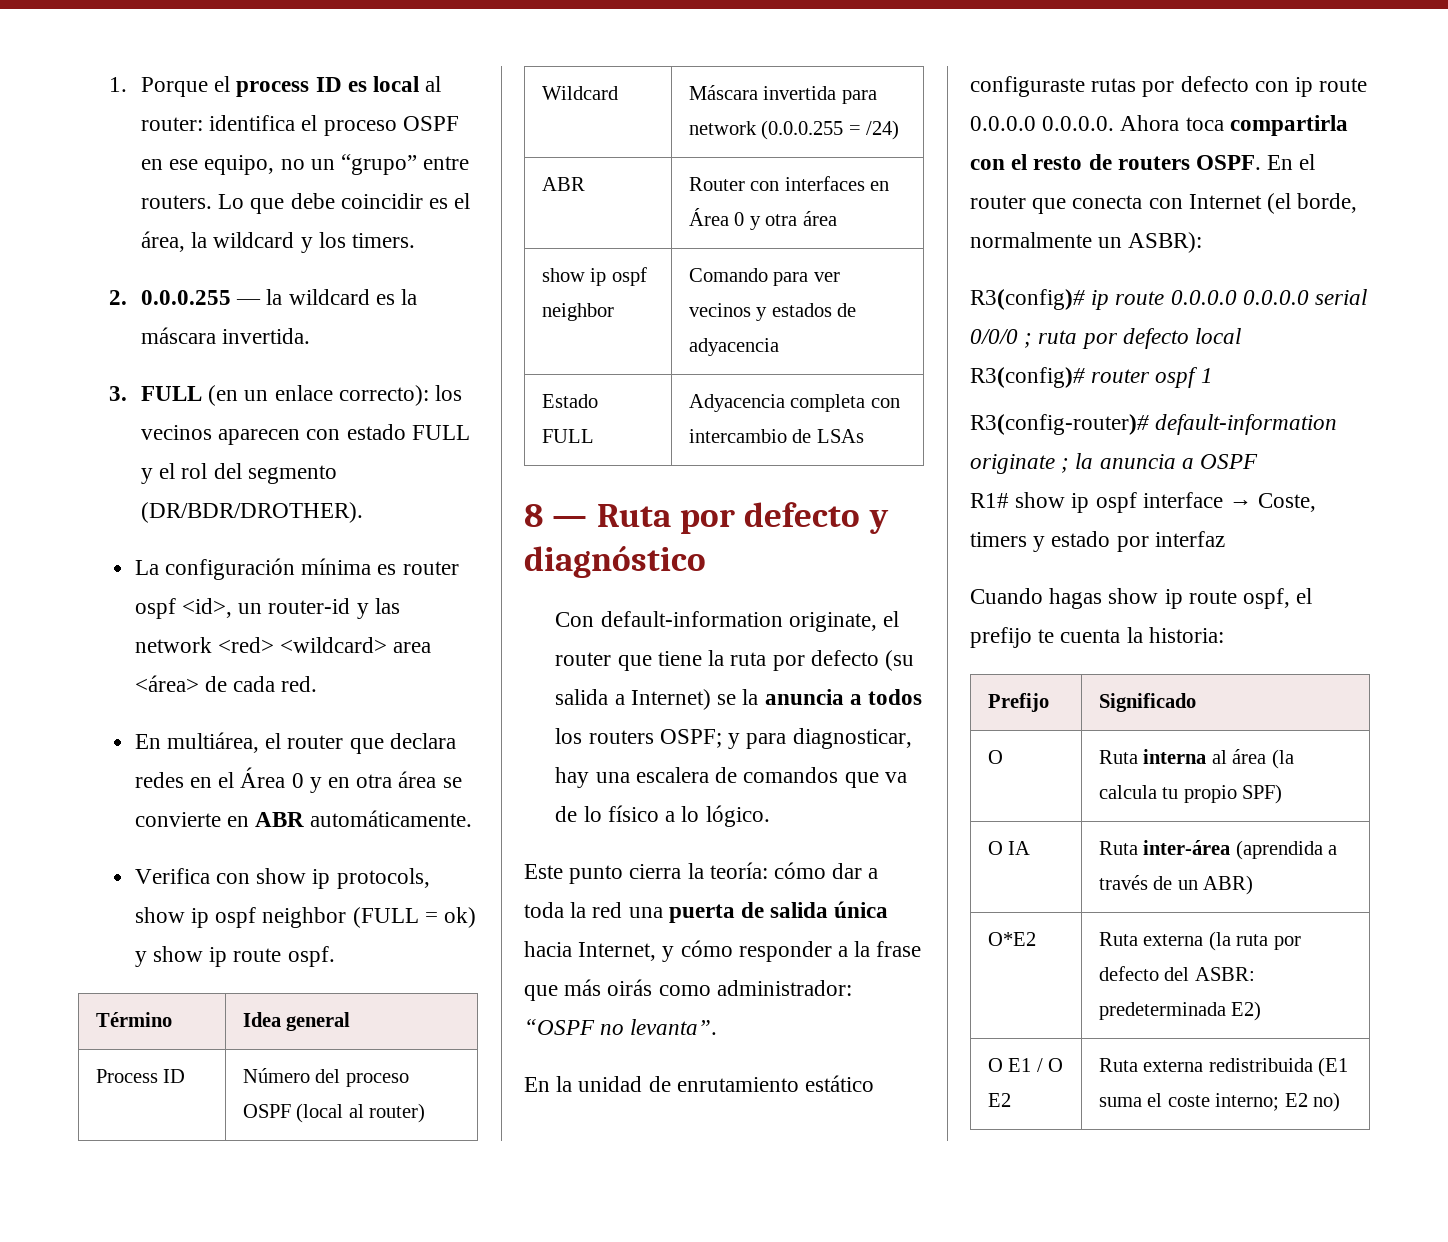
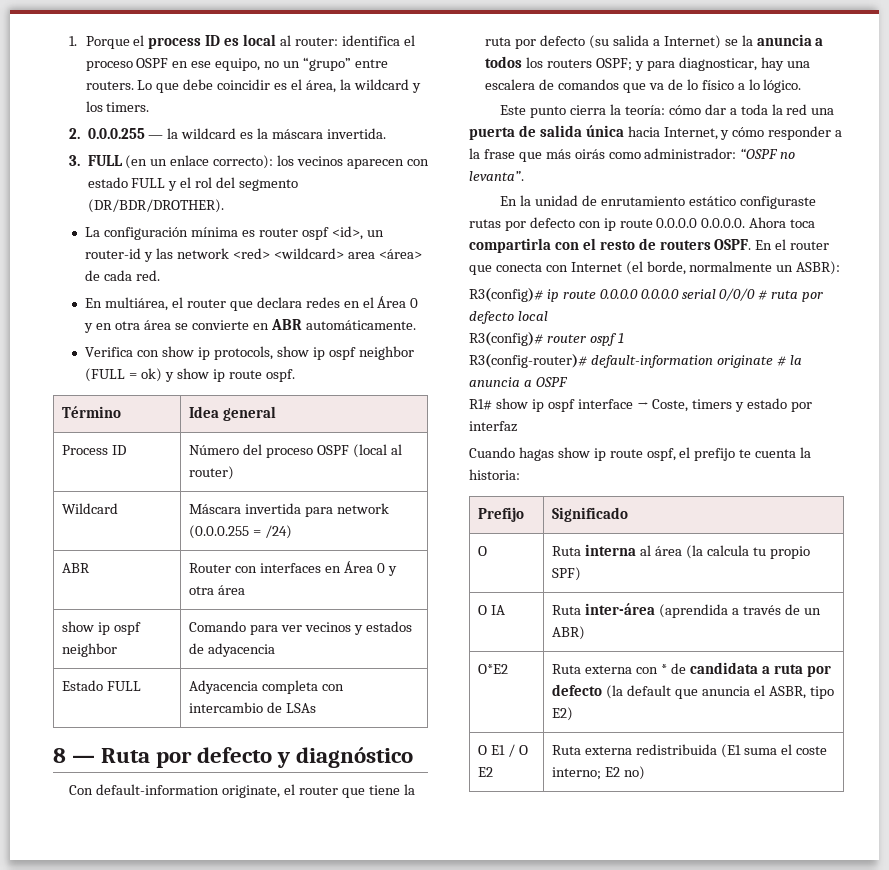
- R3(config)# ip route 0.0.0.0 0.0.0.0 serial 0/0/0 ; ruta por defecto local
+ R3(config)# ip route 0.0.0.0 0.0.0.0 serial 0/0/0 # ruta por defecto local
- R3(config-router)# default-information originate ; la anuncia a OSPF
+ R3(config-router)# default-information originate # la anuncia a OSPF
- O*E2 | Ruta externa (la ruta por defecto del ASBR: predeterminada E2)
+ O*E2 | Ruta externa con * de candidata a ruta por defecto (la default que anuncia el ASBR, tipo E2)

